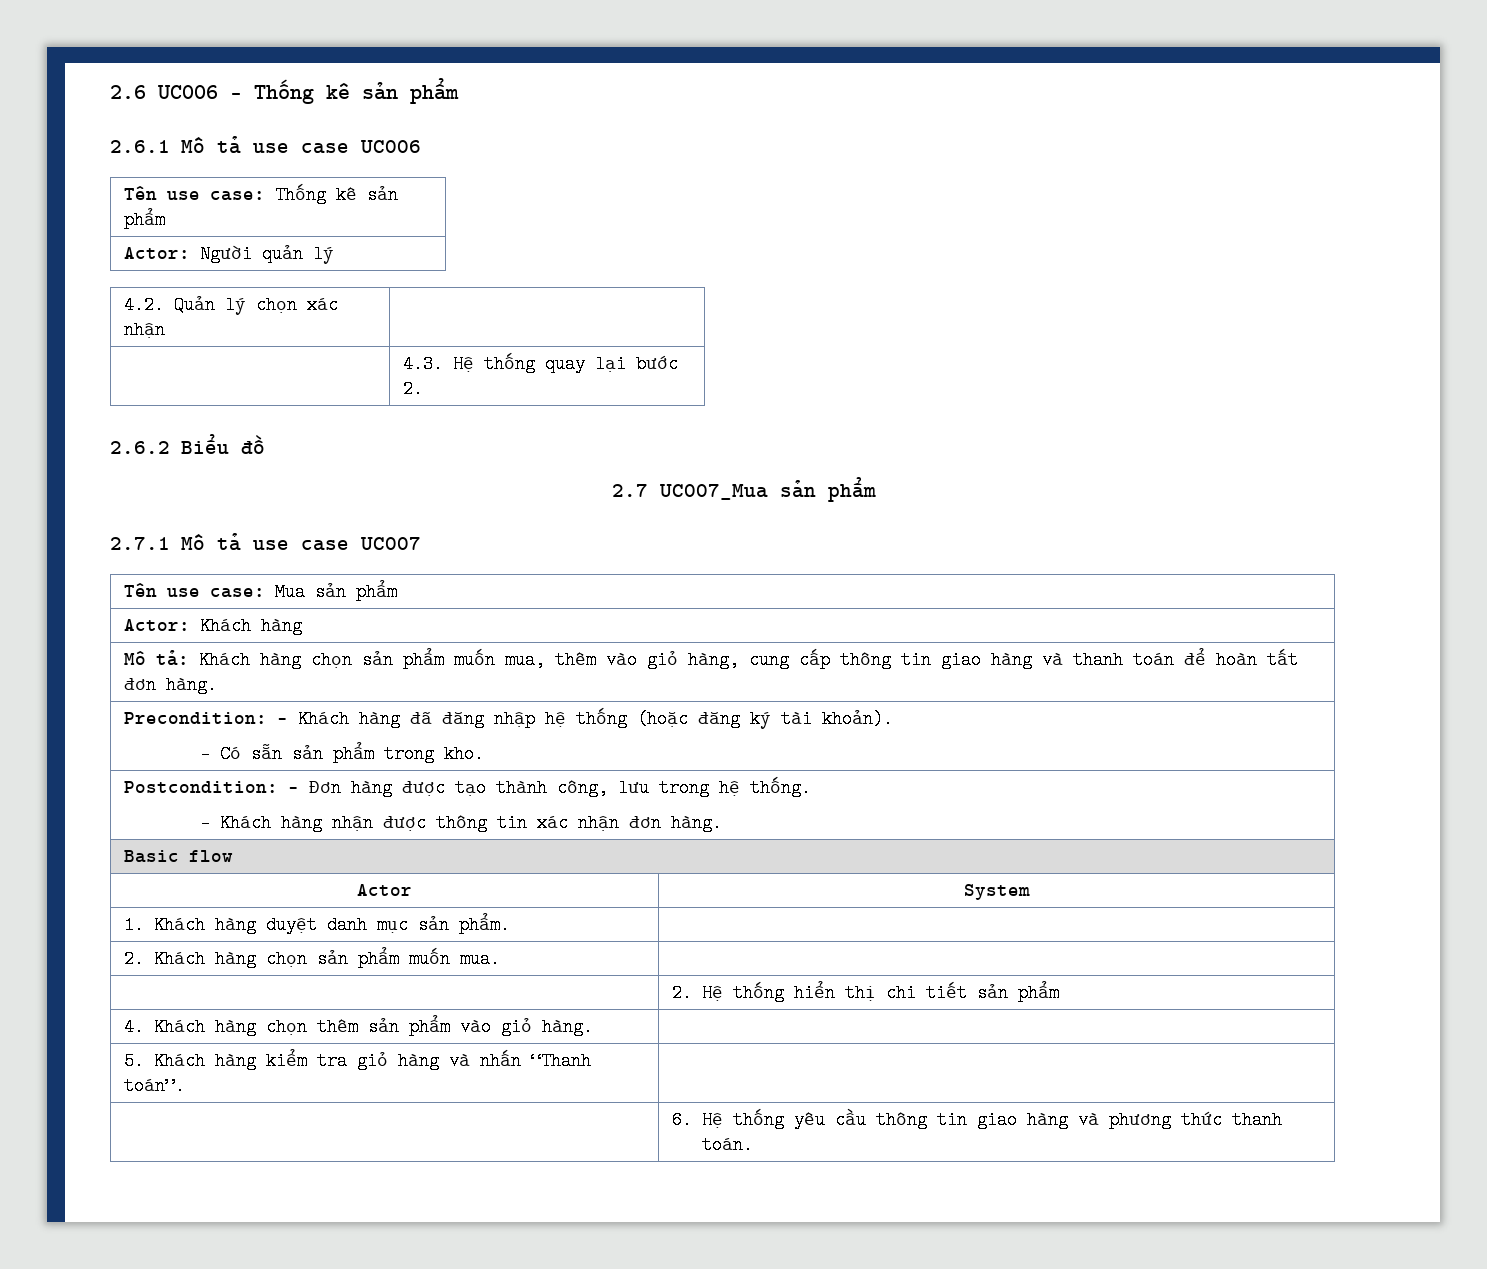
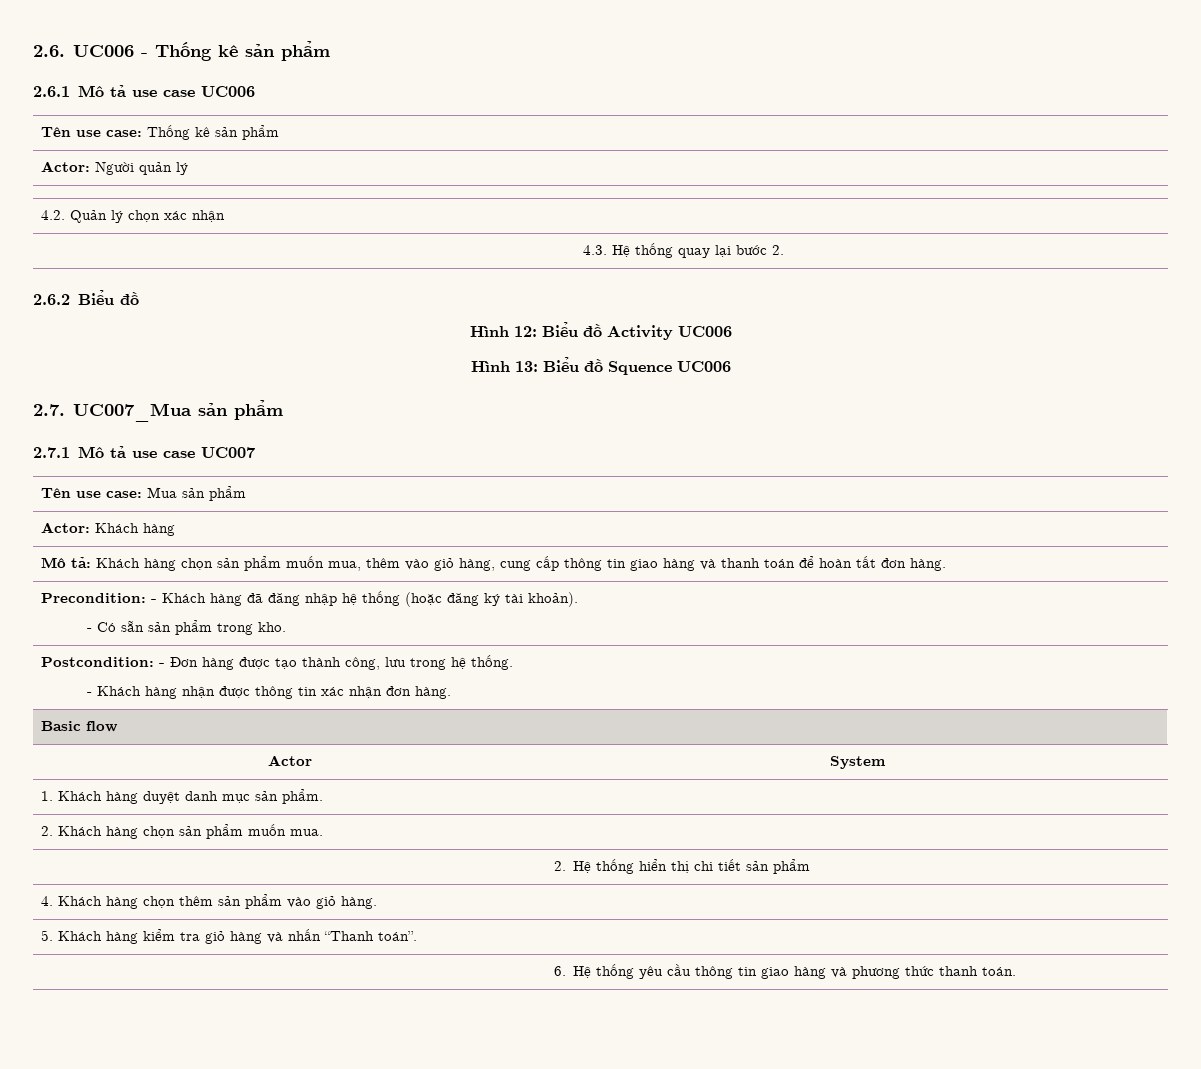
- 2.6 UC006 - Thống kê sản phẩm
+ 2.6. UC006 - Thống kê sản phẩm
- 2.7 UC007_Mua sản phẩm
+ Hình 12: Biểu đồ Activity UC006
+ Hình 13: Biểu đồ Squence UC006
+ 2.7. UC007_Mua sản phẩm

